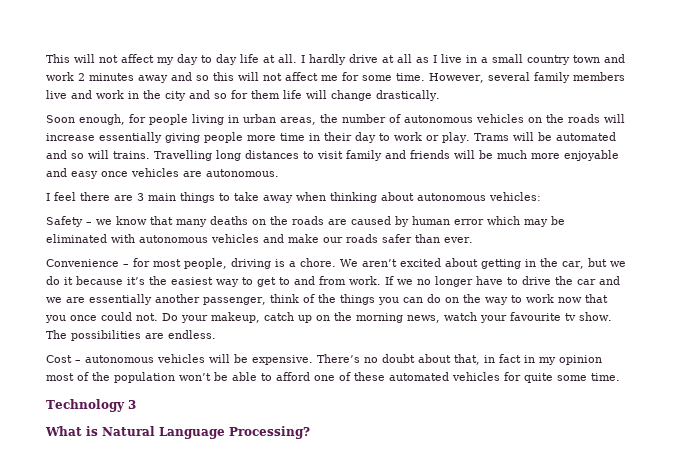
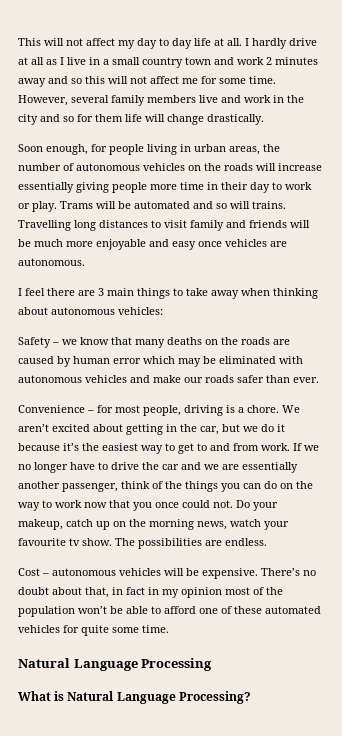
- Technology 3
+ Natural Language Processing

